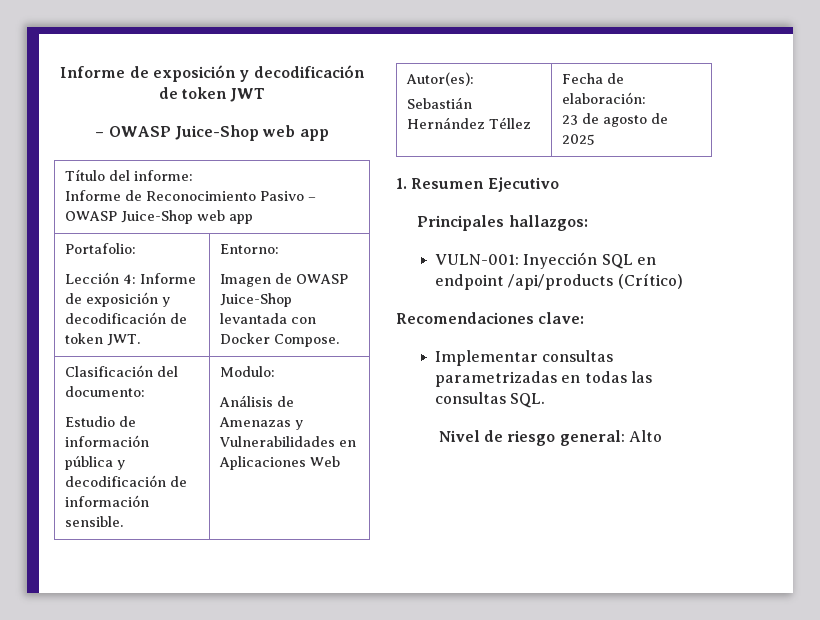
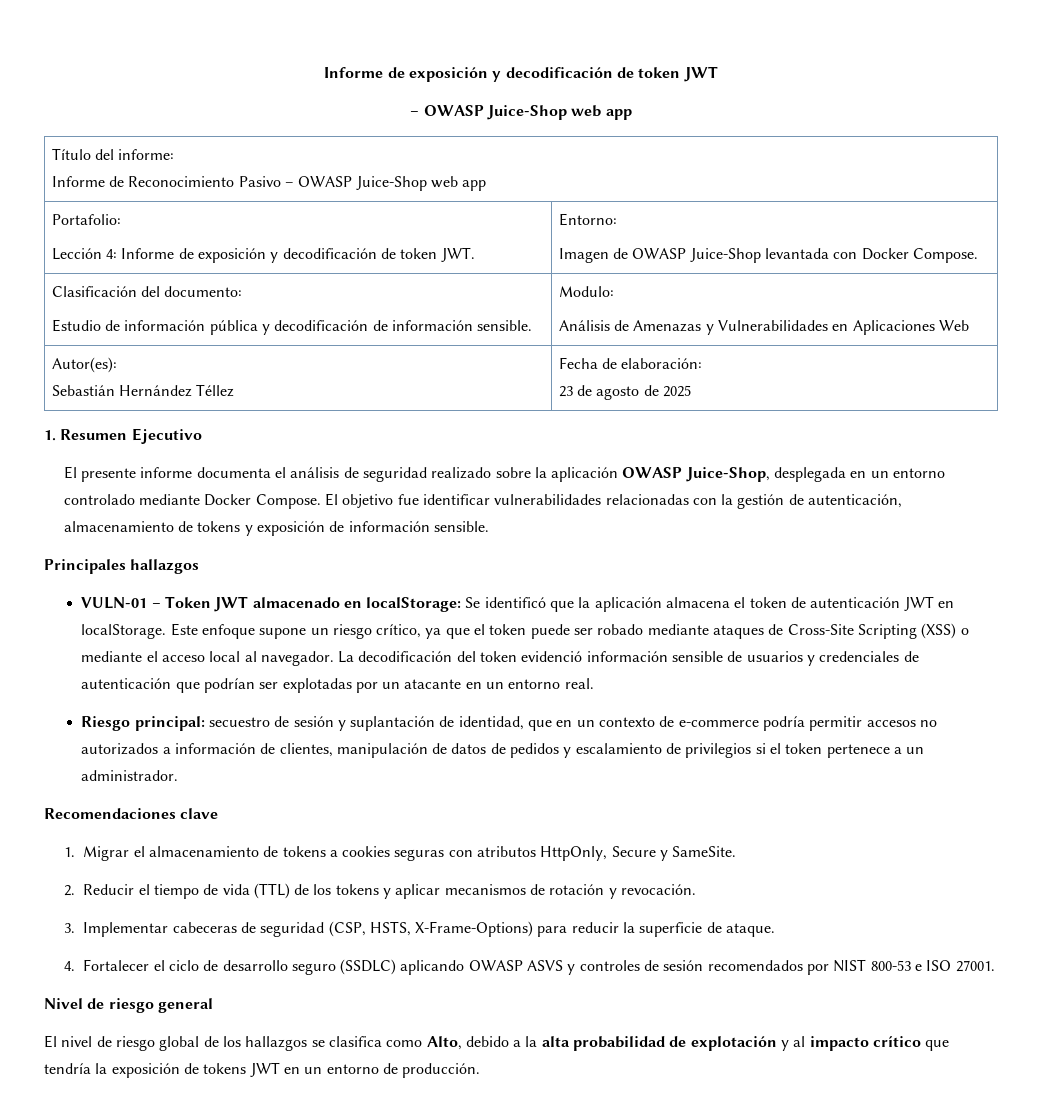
- Principales hallazgos:
- VULN-001: Inyección SQL en endpoint /api/products (Crítico)
- Recomendaciones clave:
- Implementar consultas parametrizadas en todas las consultas SQL.
- Nivel de riesgo general: Alto
+ El presente informe documenta el análisis de seguridad realizado sobre la aplicación OWASP Juice-Shop, desplegada en un entorno controlado mediante Docker Compose. El objetivo fue identificar vulnerabilidades relacionadas con la gestión de autenticación, almacenamiento de tokens y exposición de información sensible.
+ Principales hallazgos
+ VULN-01 – Token JWT almacenado en localStorage: Se identificó que la aplicación almacena el token de autenticación JWT en localStorage. Este enfoque supone un riesgo crítico, ya que el token puede ser robado mediante ataques de Cross-Site Scripting (XSS) o mediante el acceso local al navegador. La decodificación del token evidenció información sensible de usuarios y credenciales de autenticación que podrían ser explotadas por un atacante en un entorno real.
+ Riesgo principal: secuestro de sesión y suplantación de identidad, que en un contexto de e-commerce podría permitir accesos no autorizados a información de clientes, manipulación de datos de pedidos y escalamiento de privilegios si el token pertenece a un administrador.
+ Recomendaciones clave
+ 1. Migrar el almacenamiento de tokens a cookies seguras con atributos HttpOnly, Secure y SameSite.
+ 2. Reducir el tiempo de vida (TTL) de los tokens y aplicar mecanismos de rotación y revocación.
+ 3. Implementar cabeceras de seguridad (CSP, HSTS, X-Frame-Options) para reducir la superficie de ataque.
+ 4. Fortalecer el ciclo de desarrollo seguro (SSDLC) aplicando OWASP ASVS y controles de sesión recomendados por NIST 800-53 e ISO 27001.
+ Nivel de riesgo general
+ El nivel de riesgo global de los hallazgos se clasifica como Alto, debido a la alta probabilidad de explotación y al impacto crítico que tendría la exposición de tokens JWT en un entorno de producción.

